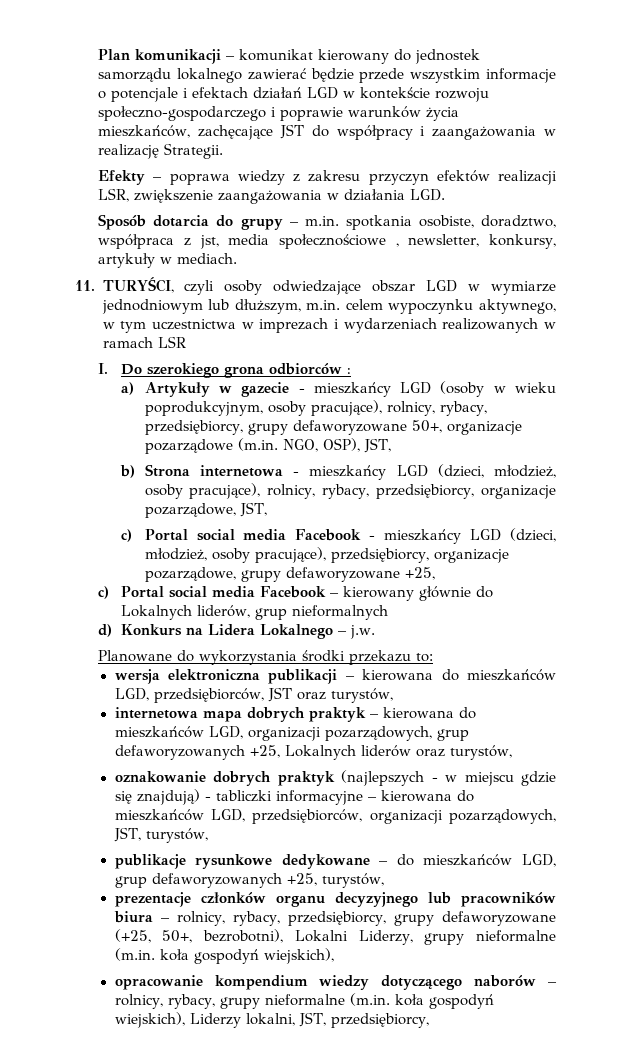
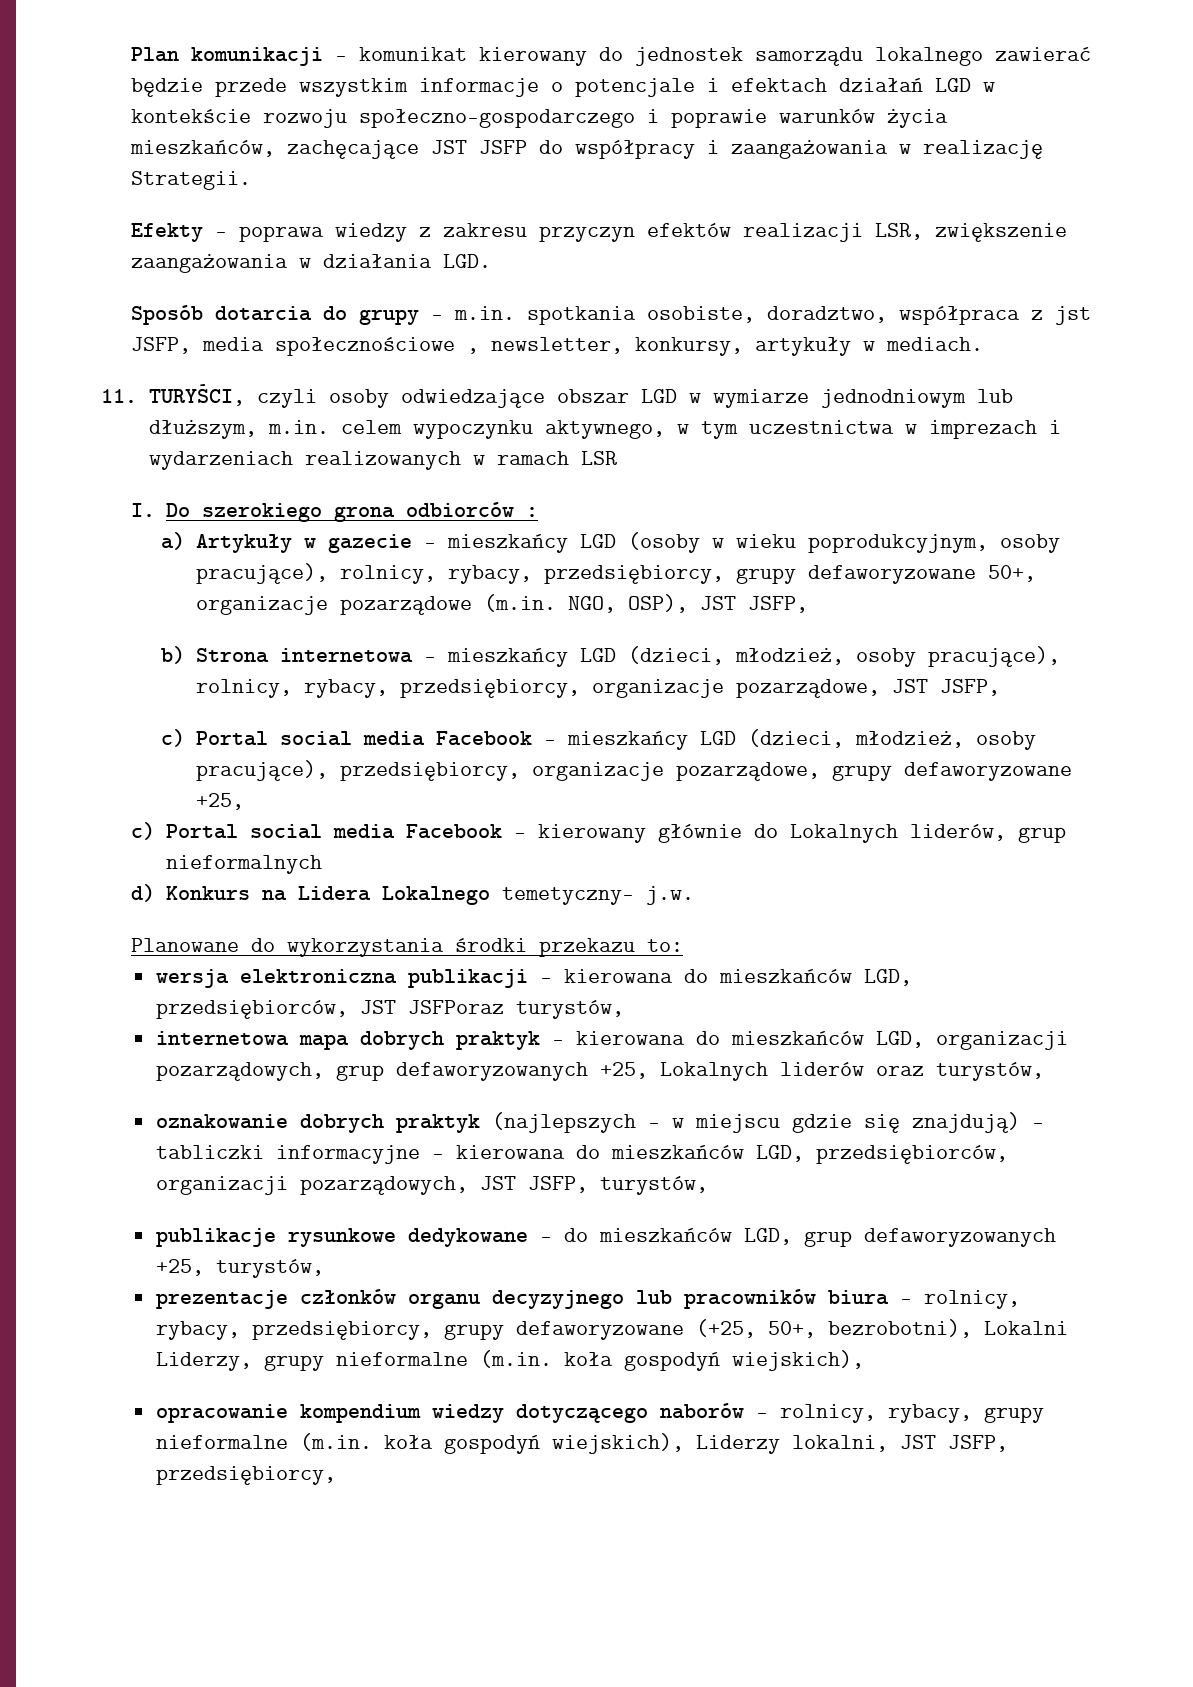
- Plan komunikacji – komunikat kierowany do jednostek samorządu lokalnego zawierać będzie przede wszystkim informacje o potencjale i efektach działań LGD w kontekście rozwoju społeczno-gospodarczego i poprawie warunków życia mieszkańców, zachęcające JST do współpracy i zaangażowania w realizację Strategii.
+ Plan komunikacji – komunikat kierowany do jednostek samorządu lokalnego zawierać będzie przede wszystkim informacje o potencjale i efektach działań LGD w kontekście rozwoju społeczno-gospodarczego i poprawie warunków życia mieszkańców, zachęcające JST JSFP do współpracy i zaangażowania w realizację Strategii.
- Sposób dotarcia do grupy – m.in. spotkania osobiste, doradztwo, współpraca z jst, media społecznościowe , newsletter, konkursy, artykuły w mediach.
+ Sposób dotarcia do grupy – m.in. spotkania osobiste, doradztwo, współpraca z jst JSFP, media społecznościowe , newsletter, konkursy, artykuły w mediach.
- a) Artykuły w gazecie - mieszkańcy LGD (osoby w wieku poprodukcyjnym, osoby pracujące), rolnicy, rybacy, przedsiębiorcy, grupy defaworyzowane 50+, organizacje pozarządowe (m.in. NGO, OSP), JST,
+ a) Artykuły w gazecie - mieszkańcy LGD (osoby w wieku poprodukcyjnym, osoby pracujące), rolnicy, rybacy, przedsiębiorcy, grupy defaworyzowane 50+, organizacje pozarządowe (m.in. NGO, OSP), JST JSFP,
- b) Strona internetowa - mieszkańcy LGD (dzieci, młodzież, osoby pracujące), rolnicy, rybacy, przedsiębiorcy, organizacje pozarządowe, JST,
+ b) Strona internetowa - mieszkańcy LGD (dzieci, młodzież, osoby pracujące), rolnicy, rybacy, przedsiębiorcy, organizacje pozarządowe, JST JSFP,
- d) Konkurs na Lidera Lokalnego – j.w.
+ d) Konkurs na Lidera Lokalnego temetyczny– j.w.
- wersja elektroniczna publikacji – kierowana do mieszkańców LGD, przedsiębiorców, JST oraz turystów,
+ wersja elektroniczna publikacji – kierowana do mieszkańców LGD, przedsiębiorców, JST JSFPoraz turystów,
- oznakowanie dobrych praktyk (najlepszych - w miejscu gdzie się znajdują) - tabliczki informacyjne – kierowana do mieszkańców LGD, przedsiębiorców, organizacji pozarządowych, JST, turystów,
+ oznakowanie dobrych praktyk (najlepszych - w miejscu gdzie się znajdują) - tabliczki informacyjne – kierowana do mieszkańców LGD, przedsiębiorców, organizacji pozarządowych, JST JSFP, turystów,
- opracowanie kompendium wiedzy dotyczącego naborów – rolnicy, rybacy, grupy nieformalne (m.in. koła gospodyń wiejskich), Liderzy lokalni, JST, przedsiębiorcy,
+ opracowanie kompendium wiedzy dotyczącego naborów – rolnicy, rybacy, grupy nieformalne (m.in. koła gospodyń wiejskich), Liderzy lokalni, JST JSFP, przedsiębiorcy,

